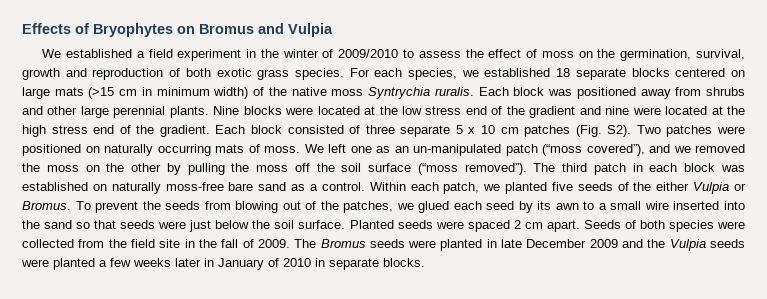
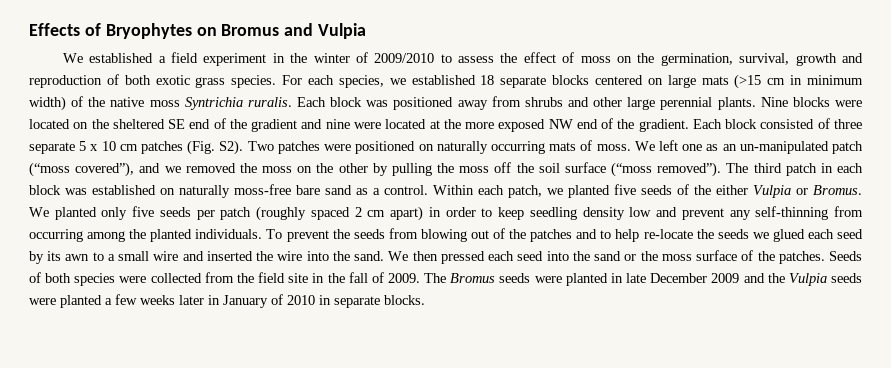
- For each species, we established 18 separate blocks centered on large mats (>15 cm in minimum width) of the native moss Syntrychia ruralis.
+ For each species, we established 18 separate blocks centered on large mats (>15 cm in minimum width) of the native moss Syntrichia ruralis.
- Nine blocks were located at the low stress end of the gradient and nine were located at the high stress end of the gradient.
+ Nine blocks were located on the sheltered SE end of the gradient and nine were located at the more exposed NW end of the gradient.
+ We planted only five seeds per patch (roughly spaced 2 cm apart) in order to keep seedling density low and prevent any self-thinning from occurring among the planted individuals.
- To prevent the seeds from blowing out of the patches, we glued each seed by its awn to a small wire inserted into the sand so that seeds were just below the soil surface. Planted seeds were spaced 2 cm apart.
+ To prevent the seeds from blowing out of the patches and to help re-locate the seeds we glued each seed by its awn to a small wire and inserted the wire into the sand. We then pressed each seed into the sand or the moss surface of the patches.

